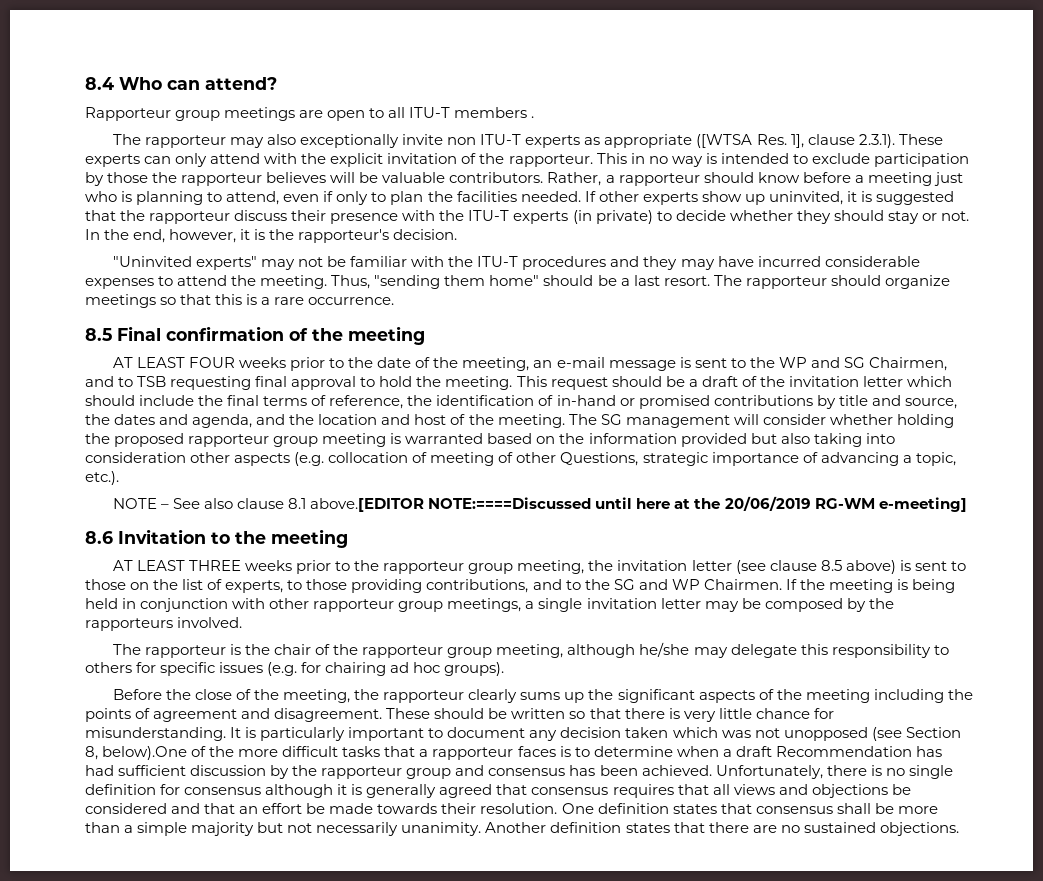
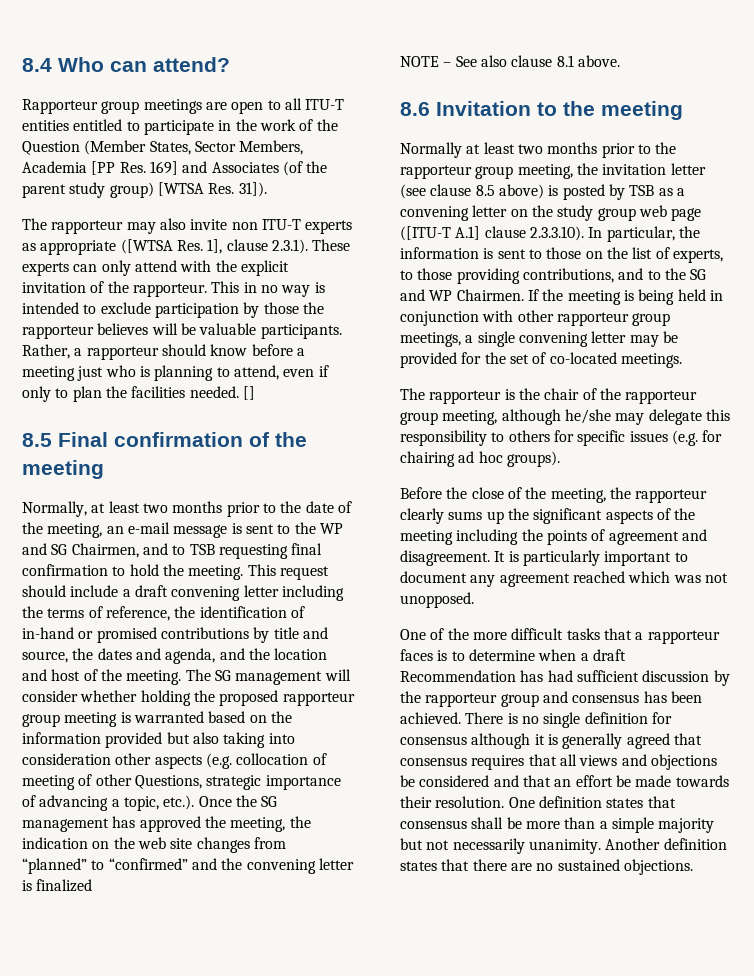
- Rapporteur group meetings are open to all ITU-T members .
+ Rapporteur group meetings are open to all ITU-T entities entitled to participate in the work of the Question (Member States, Sector Members, Academia [PP Res. 169] and Associates (of the parent study group) [WTSA Res. 31]).
- The rapporteur may also exceptionally invite non ITU-T experts as appropriate ([WTSA Res. 1], clause 2.3.1). These experts can only attend with the explicit invitation of the rapporteur.
+ The rapporteur may also invite non ITU-T experts as appropriate ([WTSA Res. 1], clause 2.3.1). These experts can only attend with the explicit invitation of the rapporteur.
- This in no way is intended to exclude participation by those the rapporteur believes will be valuable contributors.
+ This in no way is intended to exclude participation by those the rapporteur believes will be valuable participants.
- If other experts show up uninvited, it is suggested that the rapporteur discuss their presence with the ITU-T experts (in private) to decide whether they should stay or not. In the end, however, it is the rapporteur's decision.
- "Uninvited experts" may not be familiar with the ITU-T procedures and they may have incurred considerable expenses to attend the meeting. Thus, "sending them home" should be a last resort. The rapporteur should organize meetings so that this is a rare occurrence.
+ []
- AT LEAST FOUR weeks prior to the date of the meeting, an e-mail message is sent to the WP and SG Chairmen, and to TSB requesting final approval to hold the meeting.
+ Normally, at least two months prior to the date of the meeting, an e-mail message is sent to the WP and SG Chairmen, and to TSB requesting final confirmation to hold the meeting.
- This request should be a draft of the invitation letter which should include the final terms of reference, the identification of in-hand or promised contributions by title and source, the dates and agenda, and the location and host of the meeting.
+ This request should include a draft convening letter including the terms of reference, the identification of in-hand or promised contributions by title and source, the dates and agenda, and the location and host of the meeting.
- The SG management will consider whether holding the proposed rapporteur group meeting is warranted based on the information provided but also taking into consideration other aspects (e.g. collocation of meeting of other Questions, strategic importance of advancing a topic, etc.).
+ The SG management will consider whether holding the proposed rapporteur group meeting is warranted based on the information provided but also taking into consideration other aspects (e.g. collocation of meeting of other Questions, strategic importance of advancing a topic, etc.). Once the SG management has approved the meeting, the indication on the web site changes from “planned” to “confirmed” and the convening letter is finalized
- NOTE – See also clause 8.1 above.[EDITOR NOTE:====Discussed until here at the 20/06/2019 RG-WM e-meeting]
+ NOTE – See also clause 8.1 above.
- AT LEAST THREE weeks prior to the rapporteur group meeting, the invitation letter (see clause 8.5 above) is sent to those on the list of experts, to those providing contributions, and to the SG and WP Chairmen.
+ Normally at least two months prior to the rapporteur group meeting, the invitation letter (see clause 8.5 above) is posted by TSB as a convening letter on the study group web page ([ITU-T A.1] clause 2.3.3.10). In particular, the information is sent to those on the list of experts, to those providing contributions, and to the SG and WP Chairmen.
- If the meeting is being held in conjunction with other rapporteur group meetings, a single invitation letter may be composed by the rapporteurs involved.
+ If the meeting is being held in conjunction with other rapporteur group meetings, a single convening letter may be provided for the set of co-located meetings.
- These should be written so that there is very little chance for misunderstanding.
- It is particularly important to document any decision taken which was not unopposed (see Section 8, below).One of the more difficult tasks that a rapporteur faces is to determine when a draft Recommendation has had sufficient discussion by the rapporteur group and consensus has been achieved.
+ It is particularly important to document any agreement reached which was not unopposed.
+ One of the more difficult tasks that a rapporteur faces is to determine when a draft Recommendation has had sufficient discussion by the rapporteur group and consensus has been achieved.
- Unfortunately, there is no single definition for consensus although it is generally agreed that consensus requires that all views and objections be considered and that an effort be made towards their resolution.
+ There is no single definition for consensus although it is generally agreed that consensus requires that all views and objections be considered and that an effort be made towards their resolution.

